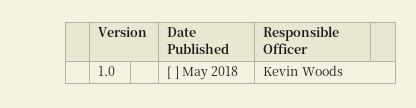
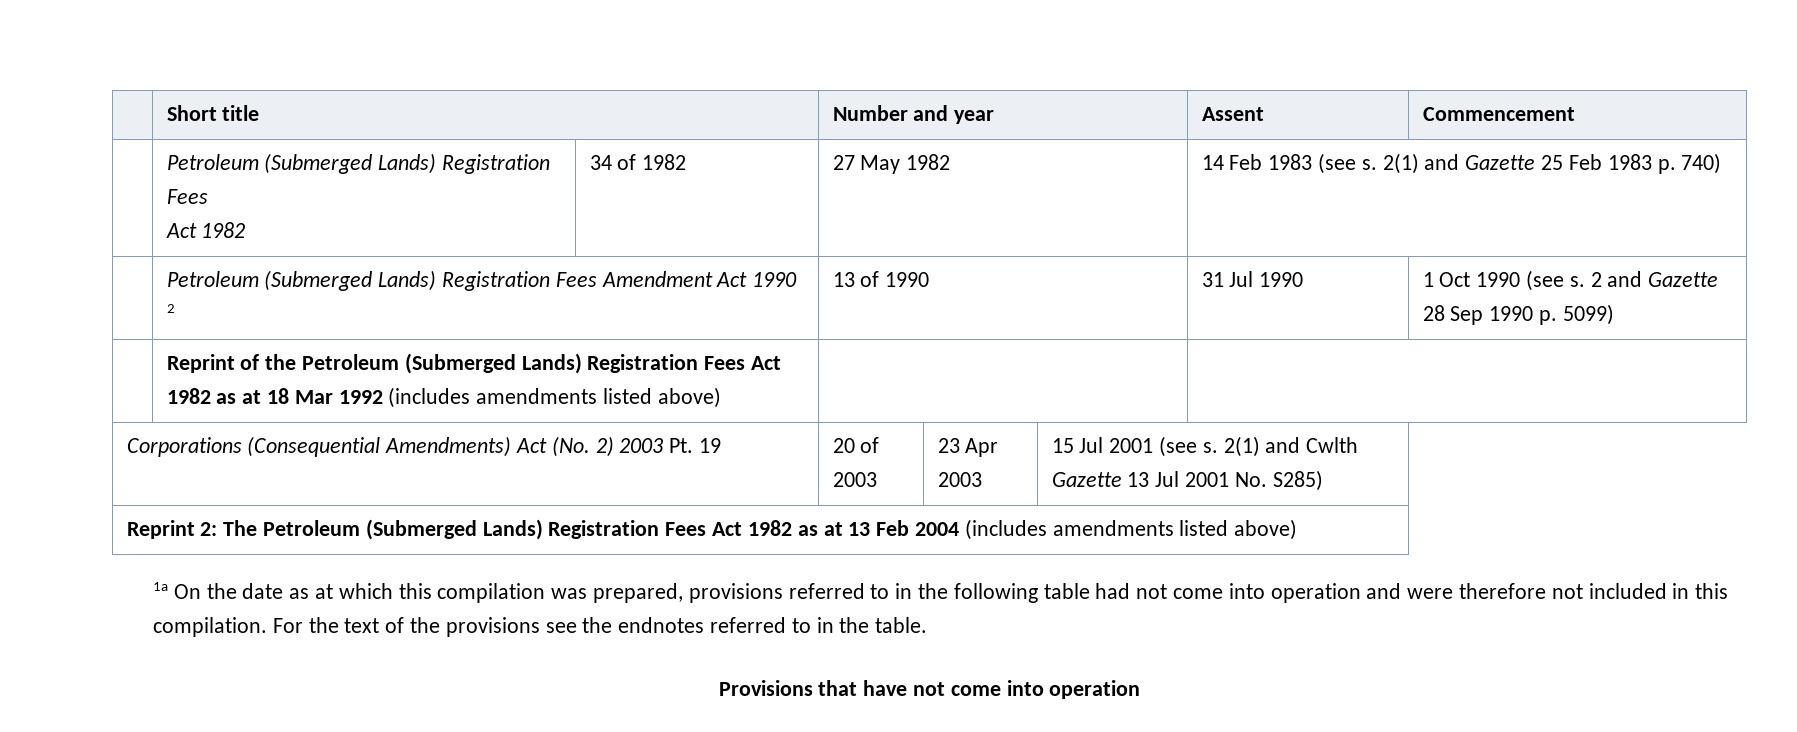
- | Version | Date Published | Responsible Officer |
- | 1.0 | | [ ] May 2018 | Kevin Woods
+ | Short title | Number and year | Assent | Commencement
+ | Petroleum (Submerged Lands) Registration Fees
+ Act 1982 | 34 of 1982 | 27 May 1982 | 14 Feb 1983 (see s. 2(1) and Gazette 25 Feb 1983 p. 740)
+ | Petroleum (Submerged Lands) Registration Fees Amendment Act 1990 2 | 13 of 1990 | 31 Jul 1990 | 1 Oct 1990 (see s. 2 and Gazette 28 Sep 1990 p. 5099)
+ | Reprint of the Petroleum (Submerged Lands) Registration Fees Act 1982 as at 18 Mar 1992 (includes amendments listed above) | |
+ Corporations (Consequential Amendments) Act (No. 2) 2003 Pt. 19 | 20 of 2003 | 23 Apr 2003 | 15 Jul 2001 (see s. 2(1) and Cwlth Gazette 13 Jul 2001 No. S285)
+ Reprint 2: The Petroleum (Submerged Lands) Registration Fees Act 1982 as at 13 Feb 2004 (includes amendments listed above)
+ 1a On the date as at which this compilation was prepared, provisions referred to in the following table had not come into operation and were therefore not included in this compilation. For the text of the provisions see the endnotes referred to in the table.
+ Provisions that have not come into operation

